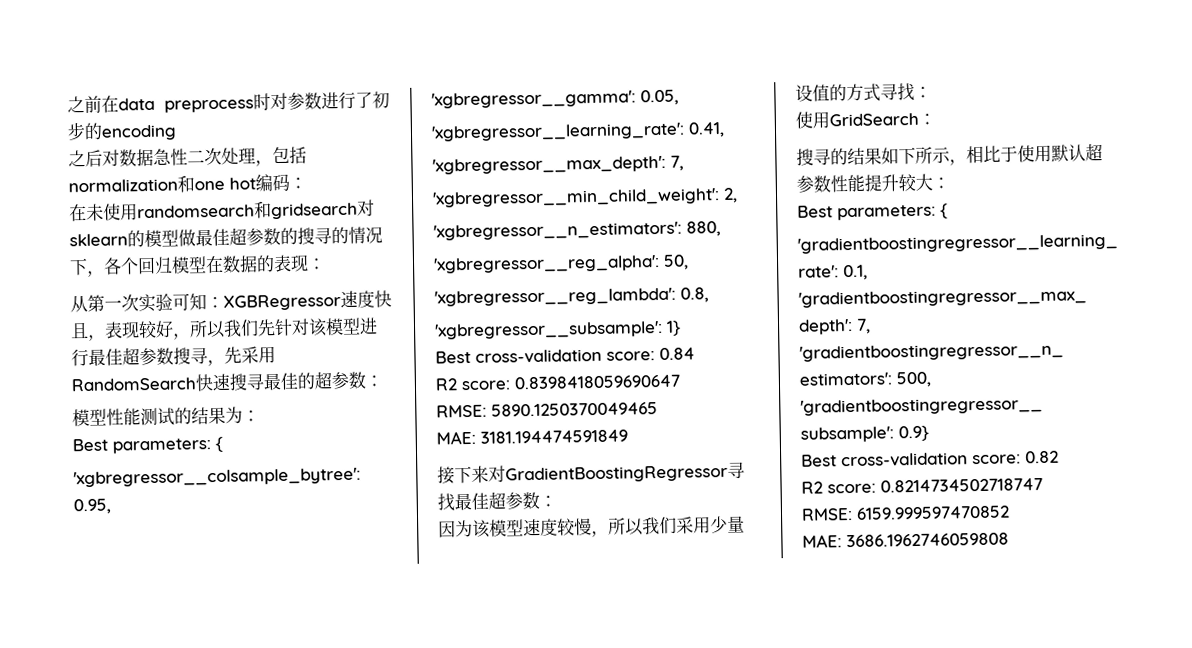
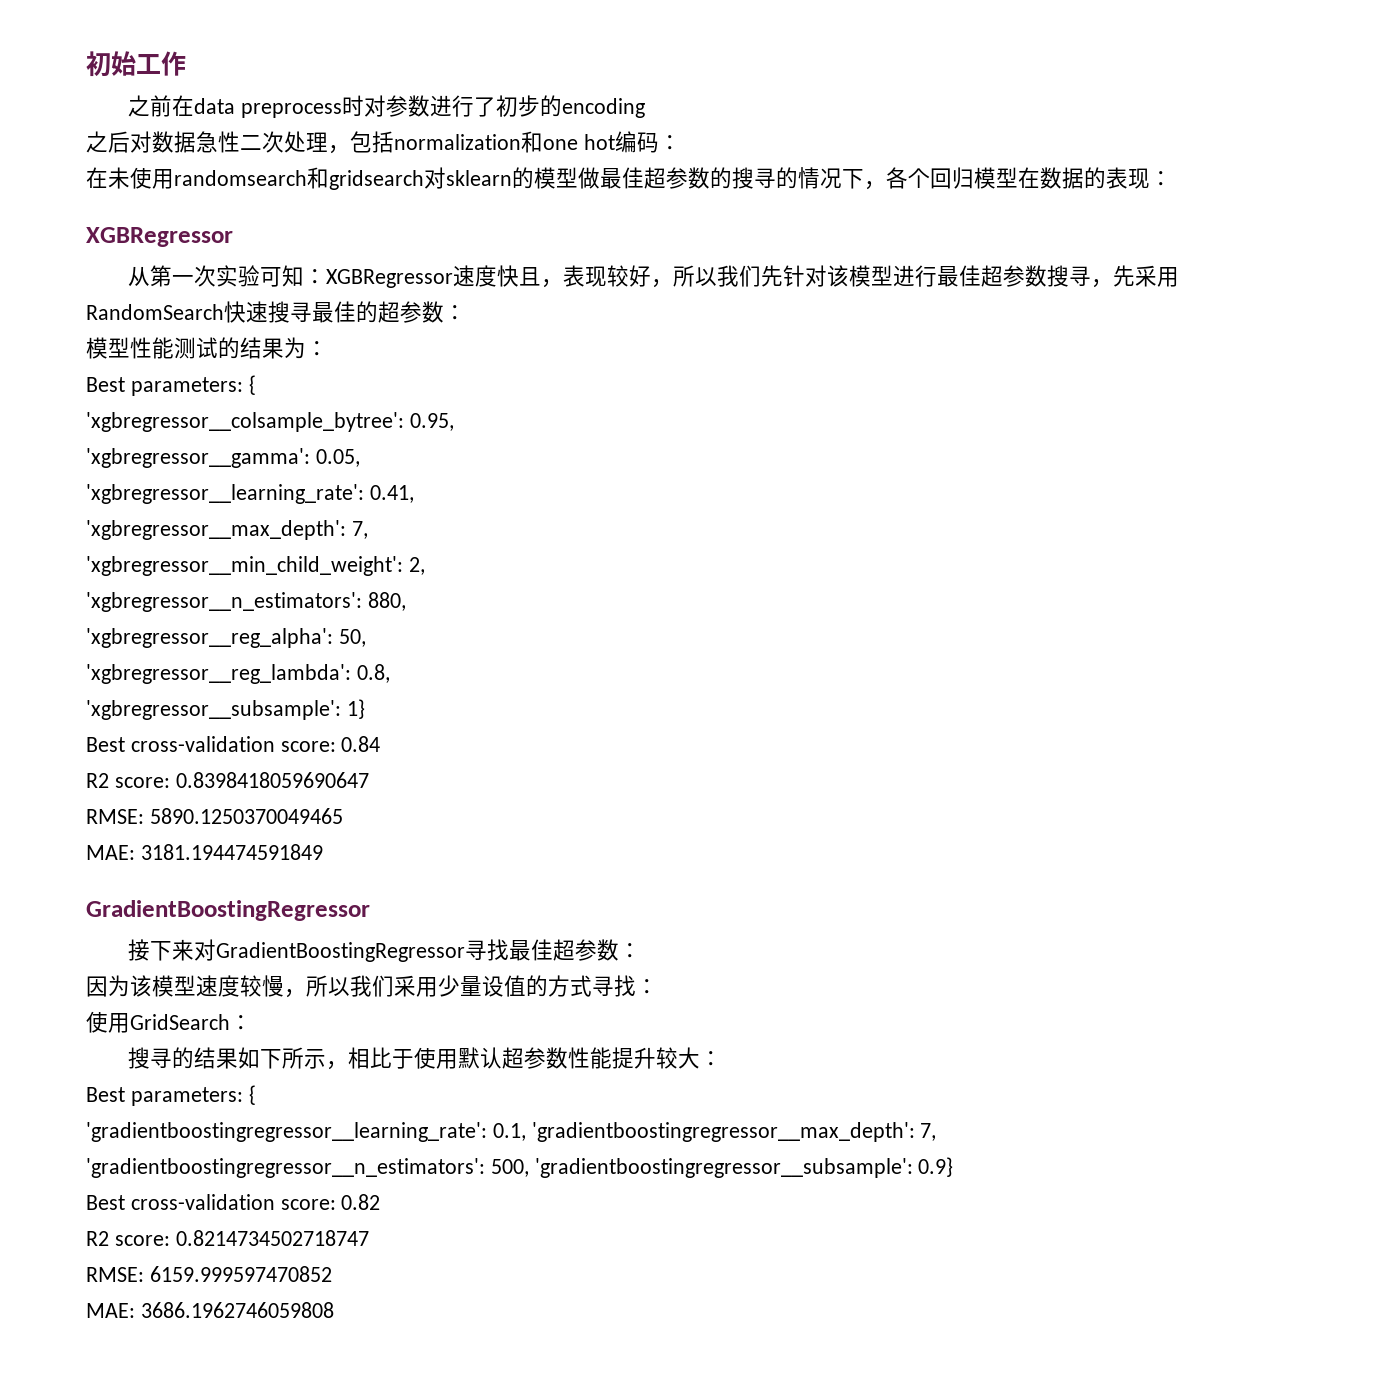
+ 初始工作
  在未使用randomsearch和gridsearch对sklearn的模型做最佳超参数的搜寻的情况下，各个回归模型在数据的表现：
+ XGBRegressor
  MAE: 3181.194474591849
+ GradientBoostingRegressor

